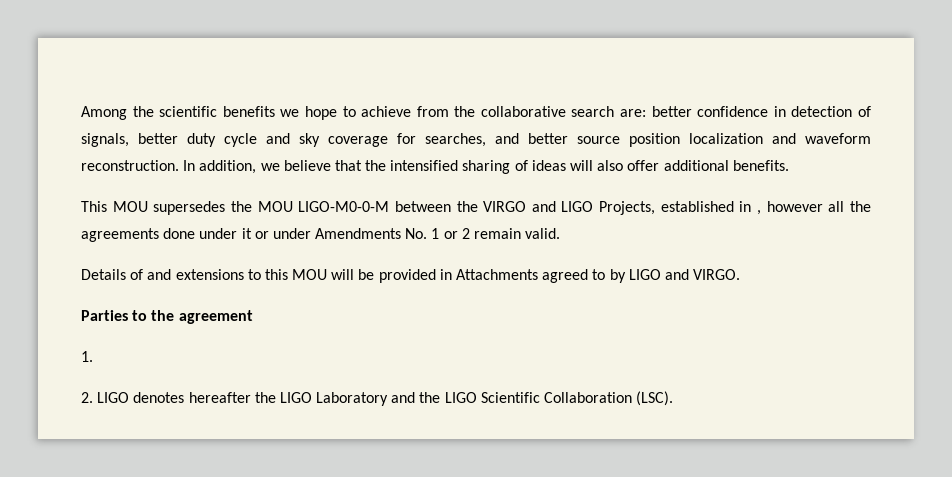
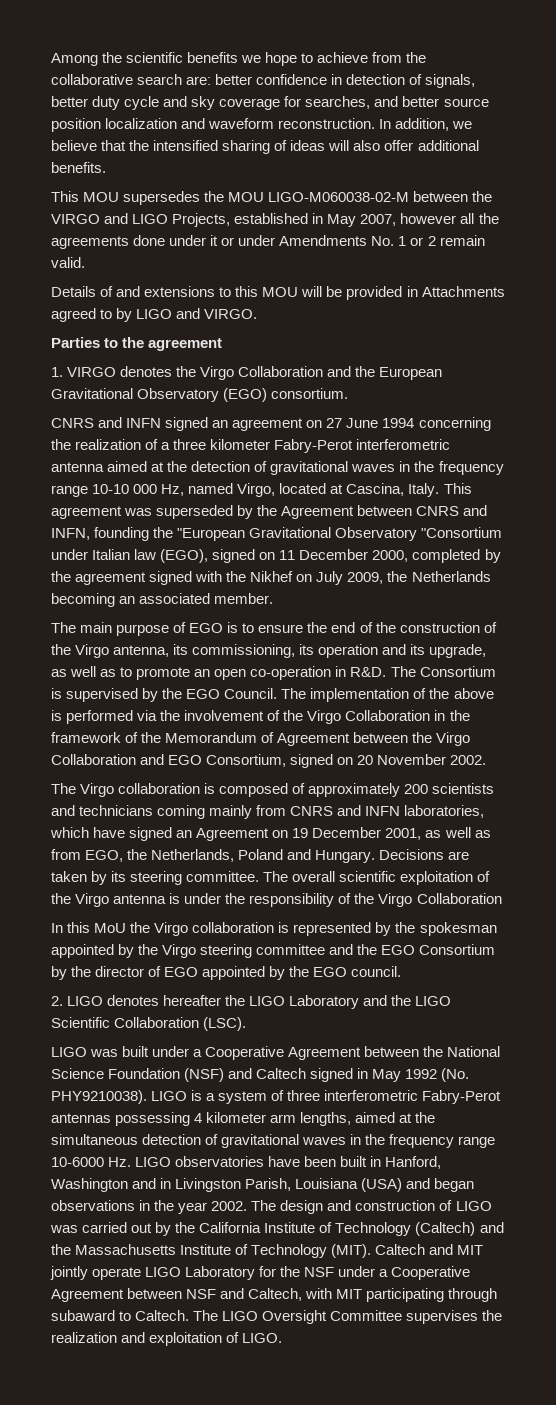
- This MOU supersedes the MOU LIGO-M0-0-M between the VIRGO and LIGO Projects, established in , however all the agreements done under it or under Amendments No. 1 or 2 remain valid.
+ This MOU supersedes the MOU LIGO-M060038-02-M between the VIRGO and LIGO Projects, established in May 2007, however all the agreements done under it or under Amendments No. 1 or 2 remain valid.
- 1.
+ 1. VIRGO denotes the Virgo Collaboration and the European Gravitational Observatory (EGO) consortium.
+ CNRS and INFN signed an agreement on 27 June 1994 concerning the realization of a three kilometer Fabry-Perot interferometric antenna aimed at the detection of gravitational waves in the frequency range 10-10 000 Hz, named Virgo, located at Cascina, Italy. This agreement was superseded by the Agreement between CNRS and INFN, founding the "European Gravitational Observatory "Consortium under Italian law (EGO), signed on 11 December 2000, completed by the agreement signed with the Nikhef on July 2009, the Netherlands becoming an associated member.
+ The main purpose of EGO is to ensure the end of the construction of the Virgo antenna, its commissioning, its operation and its upgrade, as well as to promote an open co-operation in R&D. The Consortium is supervised by the EGO Council. The implementation of the above is performed via the involvement of the Virgo Collaboration in the framework of the Memorandum of Agreement between the Virgo Collaboration and EGO Consortium, signed on 20 November 2002.
+ The Virgo collaboration is composed of approximately 200 scientists and technicians coming mainly from CNRS and INFN laboratories, which have signed an Agreement on 19 December 2001, as well as from EGO, the Netherlands, Poland and Hungary. Decisions are taken by its steering committee. The overall scientific exploitation of the Virgo antenna is under the responsibility of the Virgo Collaboration
+ In this MoU the Virgo collaboration is represented by the spokesman appointed by the Virgo steering committee and the EGO Consortium by the director of EGO appointed by the EGO council.
+ LIGO was built under a Cooperative Agreement between the National Science Foundation (NSF) and Caltech signed in May 1992 (No. PHY9210038). LIGO is a system of three interferometric Fabry-Perot antennas possessing 4 kilometer arm lengths, aimed at the simultaneous detection of gravitational waves in the frequency range 10-6000 Hz. LIGO observatories have been built in Hanford, Washington and in Livingston Parish, Louisiana (USA) and began observations in the year 2002. The design and construction of LIGO was carried out by the California Institute of Technology (Caltech) and the Massachusetts Institute of Technology (MIT). Caltech and MIT jointly operate LIGO Laboratory for the NSF under a Cooperative Agreement between NSF and Caltech, with MIT participating through subaward to Caltech. The LIGO Oversight Committee supervises the realization and exploitation of LIGO.

